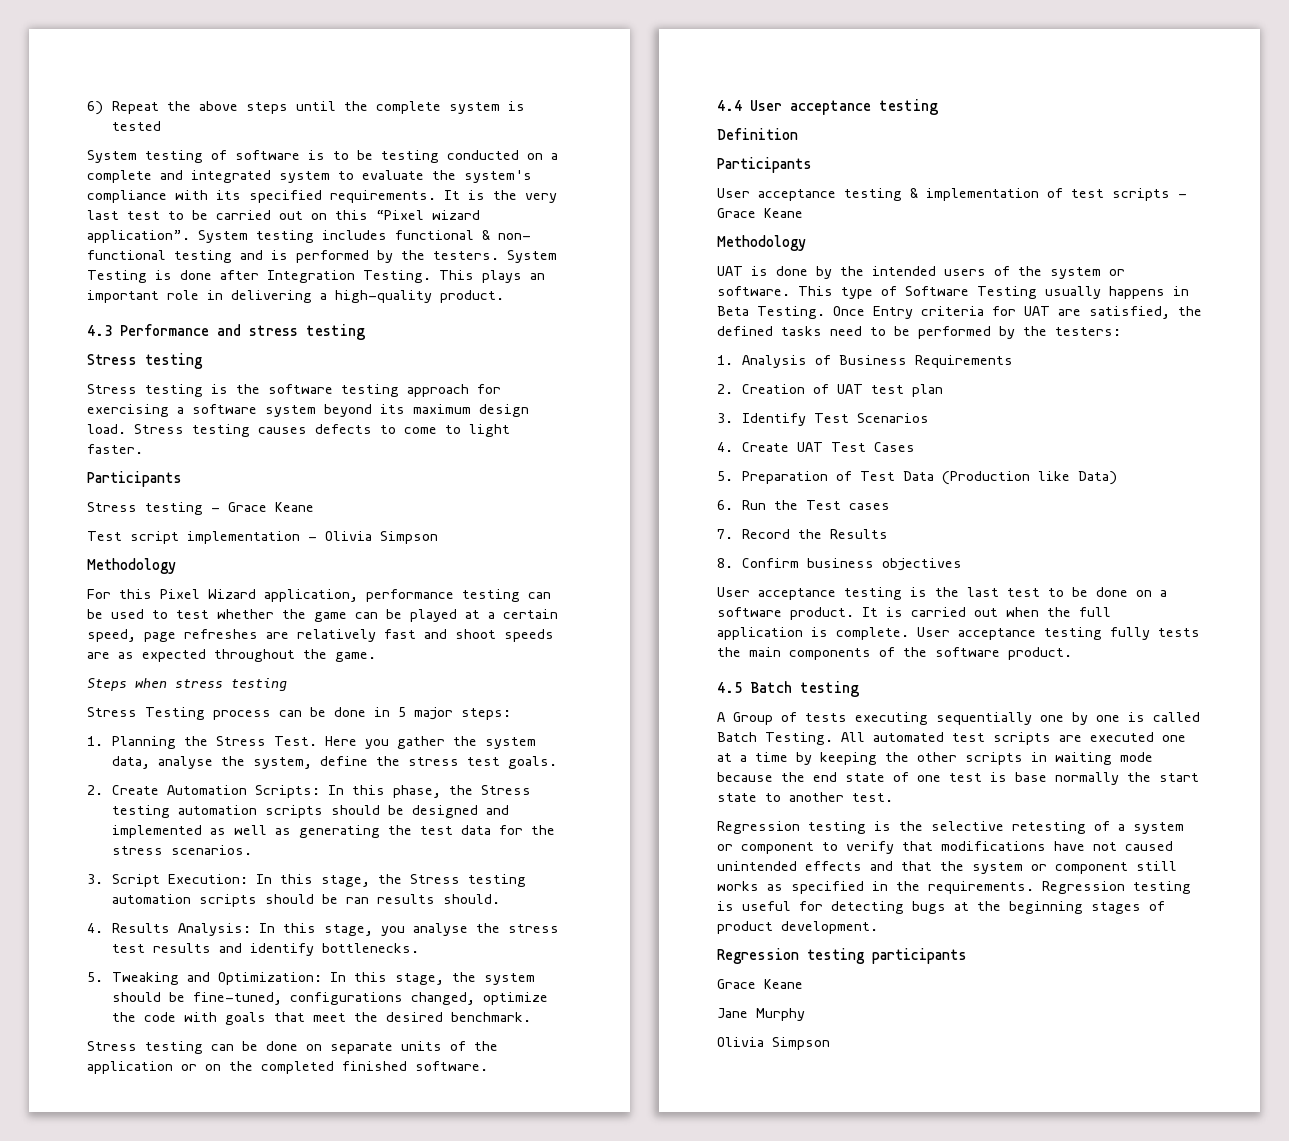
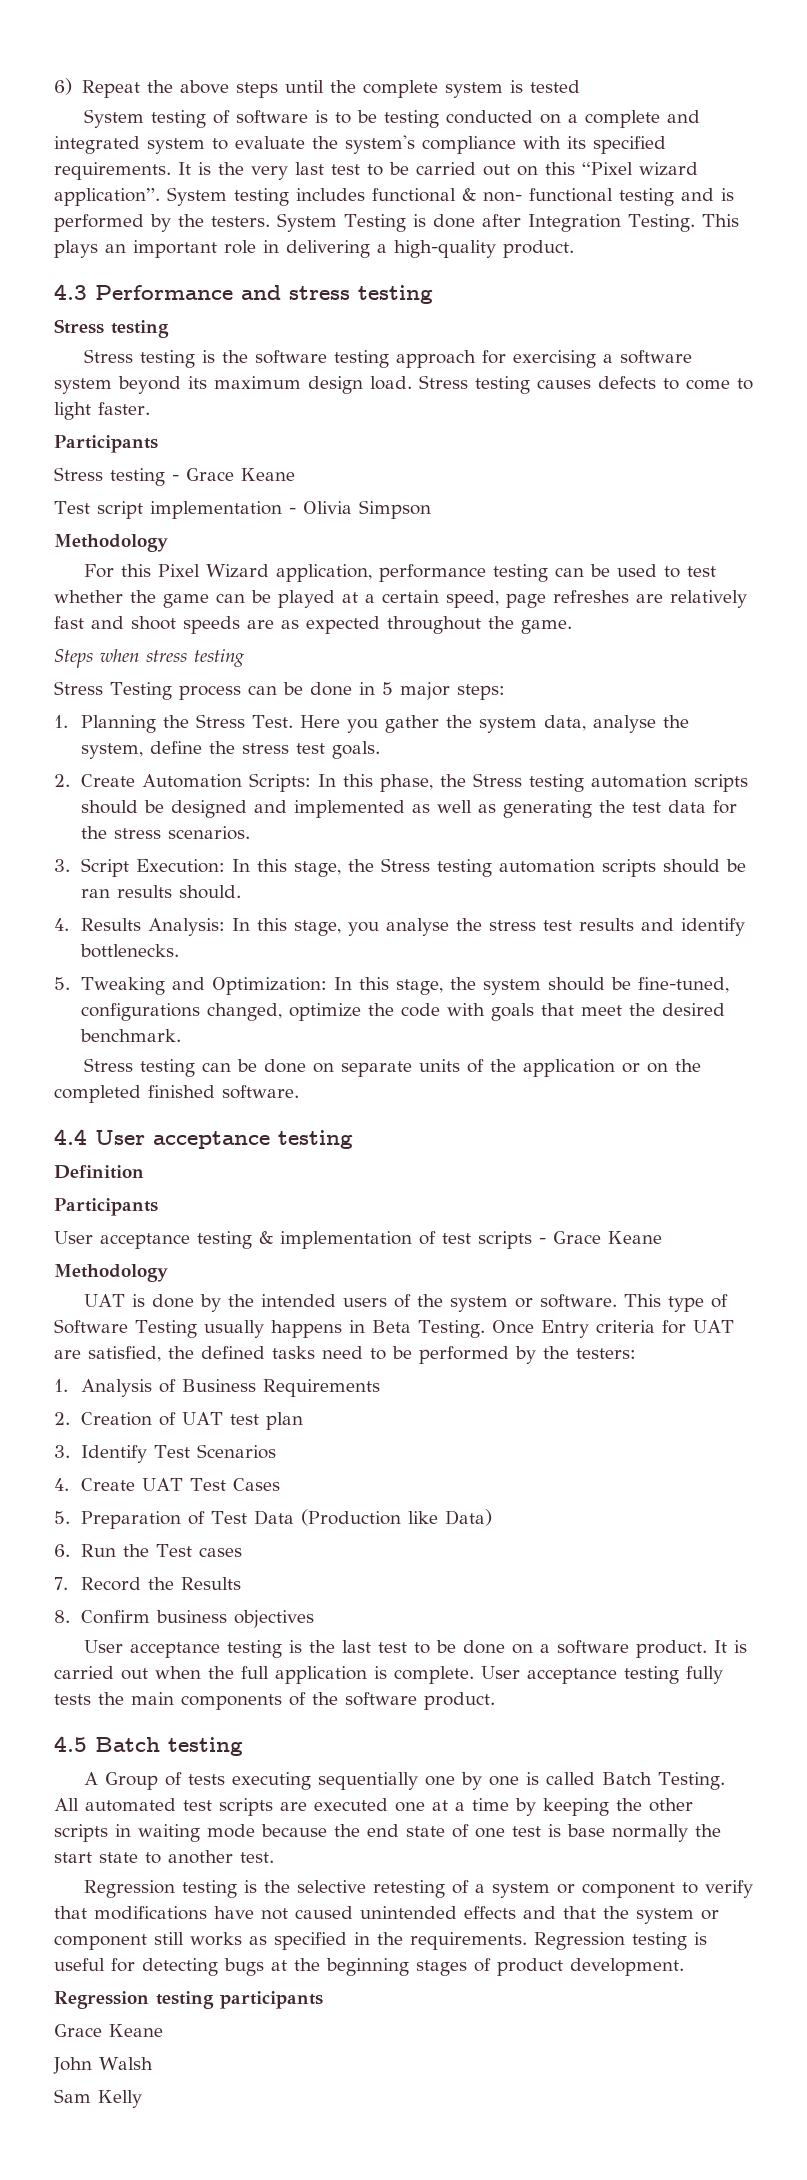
- Jane Murphy
- Olivia Simpson
+ John Walsh
+ Sam Kelly

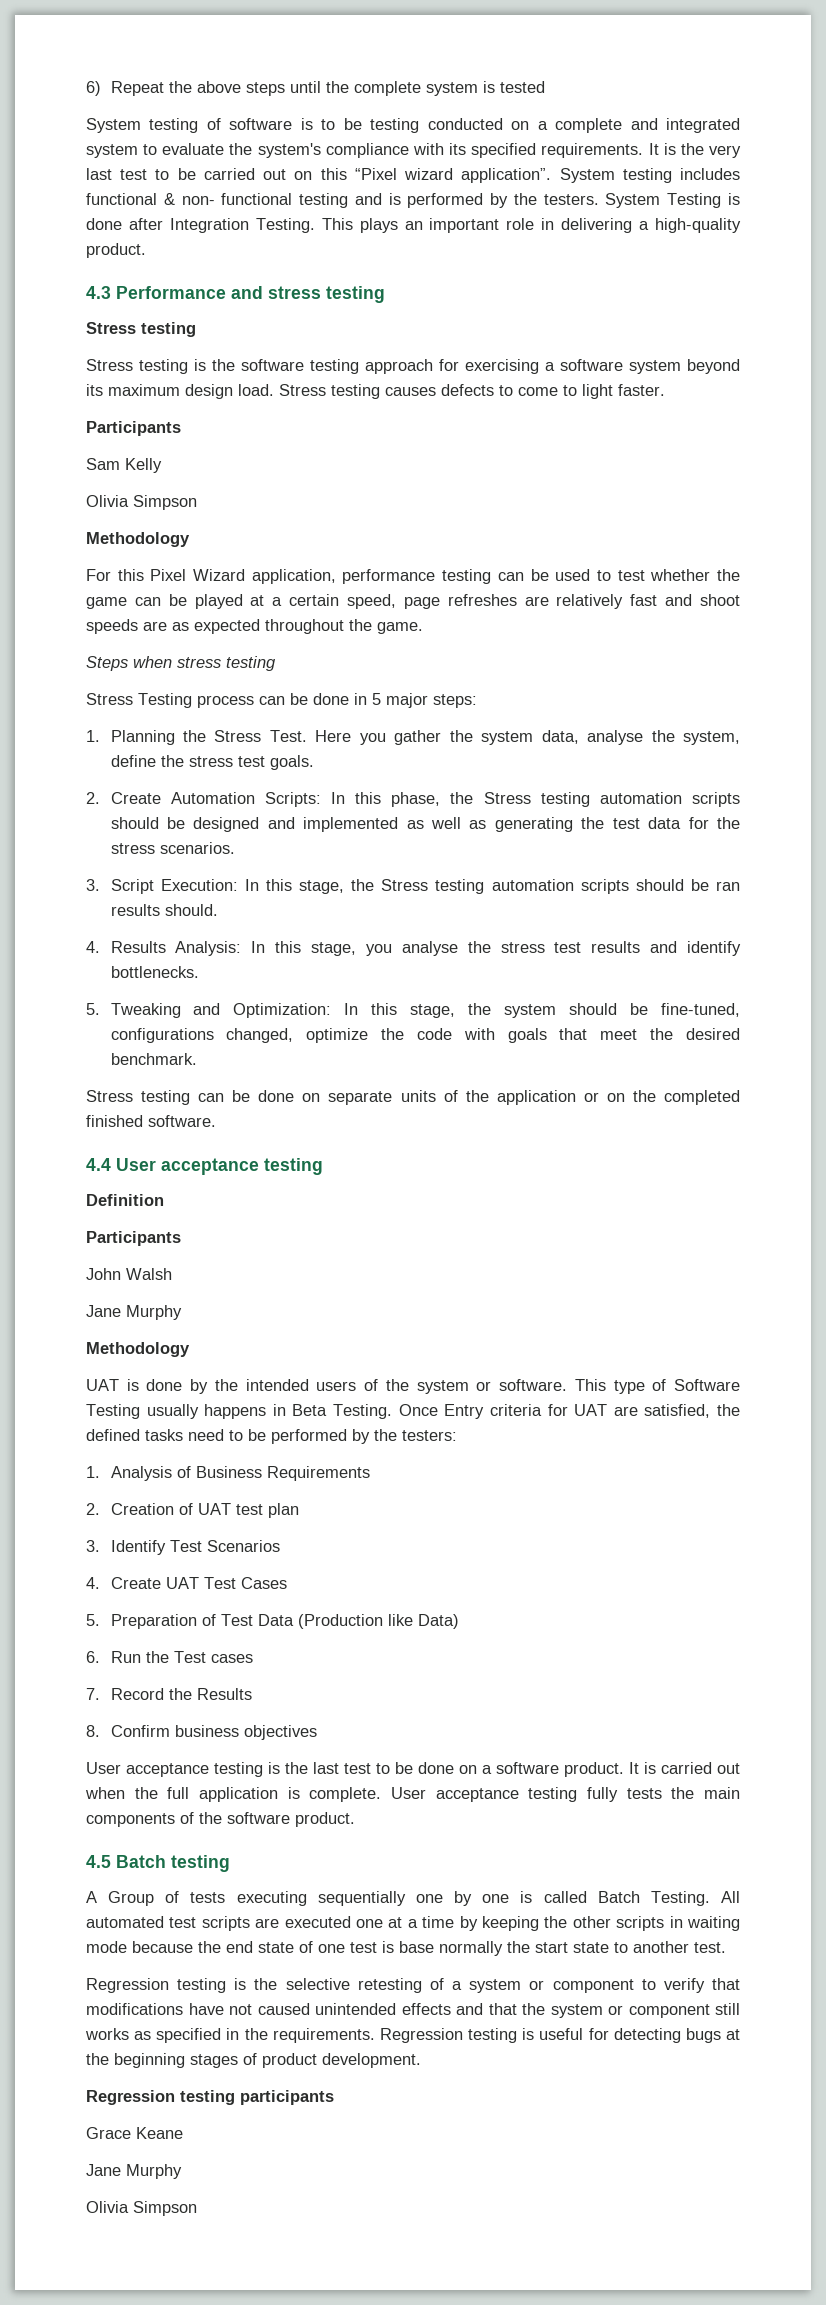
- Stress testing - Grace Keane
- Test script implementation - Olivia Simpson
+ Sam Kelly
+ Olivia Simpson
- User acceptance testing & implementation of test scripts - Grace Keane
+ John Walsh
+ Jane Murphy
  Regression testing participants
  Grace Keane
- John Walsh
- Sam Kelly
+ Jane Murphy
+ Olivia Simpson

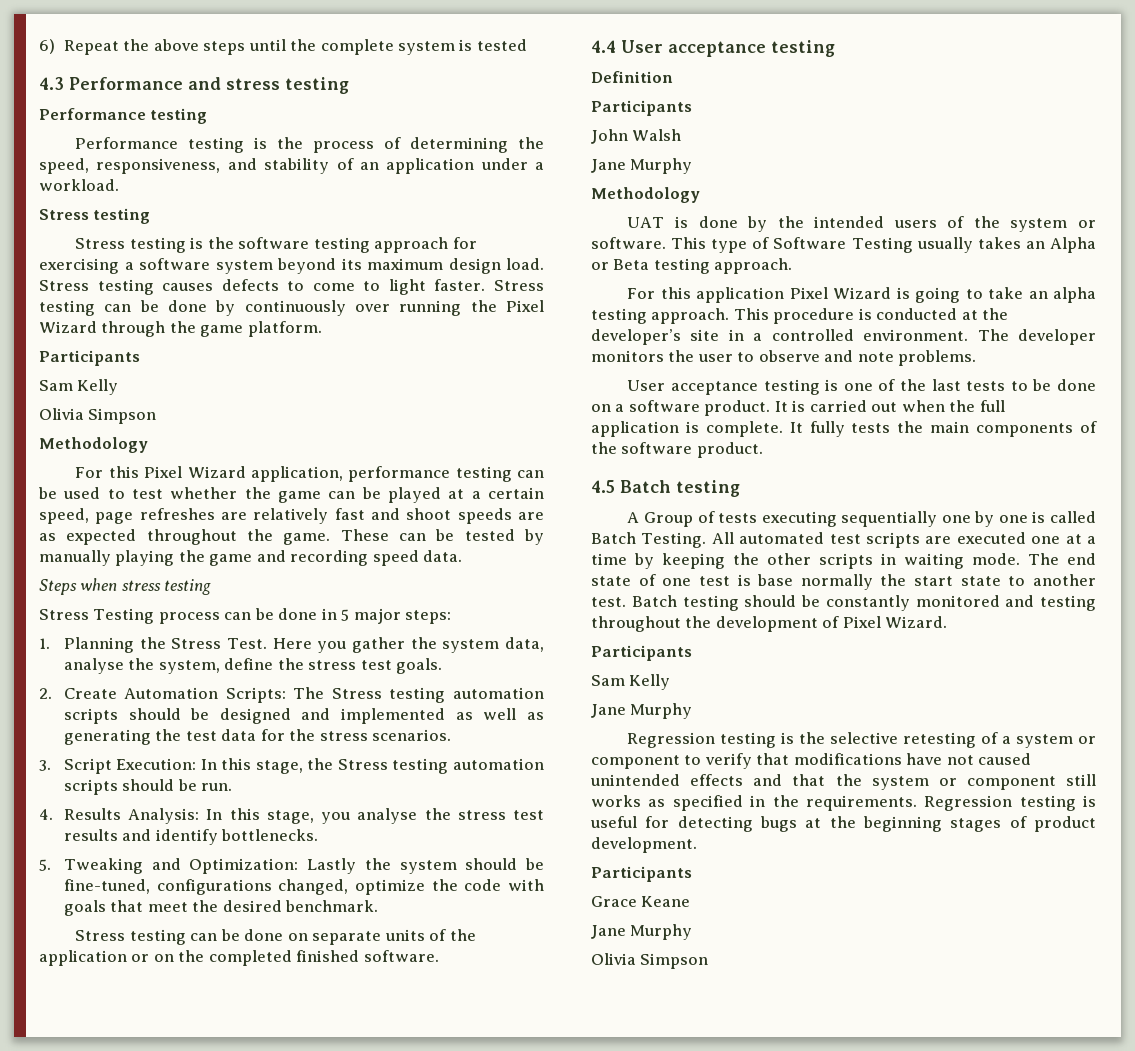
- System testing of software is to be testing conducted on a complete and integrated system to evaluate the system's compliance with its specified requirements. It is the very last test to be carried out on this “Pixel wizard application”. System testing includes functional & non- functional testing and is performed by the testers. System Testing is done after Integration Testing. This plays an important role in delivering a high-quality product.
  4.3 Performance and stress testing
+ Performance testing
+ Performance testing is the process of determining the speed, responsiveness, and stability of an application under a workload.
+ Stress testing can be done by continuously over running the Pixel Wizard through the game platform.
+ These can be tested by manually playing the game and recording speed data.
- 2. Create Automation Scripts: In this phase, the Stress testing automation scripts should be designed and implemented as well as generating the test data for the stress scenarios.
+ 2. Create Automation Scripts: The Stress testing automation scripts should be designed and implemented as well as generating the test data for the stress scenarios.
- 3. Script Execution: In this stage, the Stress testing automation scripts should be ran results should.
+ 3. Script Execution: In this stage, the Stress testing automation scripts should be run.
- 5. Tweaking and Optimization: In this stage, the system should be fine-tuned, configurations changed, optimize the code with goals that meet the desired benchmark.
+ 5. Tweaking and Optimization: Lastly the system should be fine-tuned, configurations changed, optimize the code with goals that meet the desired benchmark.
- This type of Software Testing usually happens in Beta Testing. Once Entry criteria for UAT are satisfied, the defined tasks need to be performed by the testers:
- 1. Analysis of Business Requirements
- 2. Creation of UAT test plan
- 3. Identify Test Scenarios
- 4. Create UAT Test Cases
- 5. Preparation of Test Data (Production like Data)
- 6. Run the Test cases
- 7. Record the Results
- 8. Confirm business objectives
+ This type of Software Testing usually takes an Alpha or Beta testing approach.
+ For this application Pixel Wizard is going to take an alpha testing approach. This procedure is conducted at the developer’s site in a controlled environment. The developer monitors the user to observe and note problems.
- User acceptance testing is the last test to be done on a software product.
+ User acceptance testing is one of the last tests to be done on a software product.
- User acceptance testing fully tests the main components of the software product.
+ It fully tests the main components of the software product.
- All automated test scripts are executed one at a time by keeping the other scripts in waiting mode because the end state of one test is base normally the start state to another test.
+ All automated test scripts are executed one at a time by keeping the other scripts in waiting mode. The end state of one test is base normally the start state to another test. Batch testing should be constantly monitored and testing throughout the development of Pixel Wizard.
+ Participants
+ Sam Kelly
+ Jane Murphy
  Regression testing is useful for detecting bugs at the beginning stages of product development.
- Regression testing participants
+ Participants

